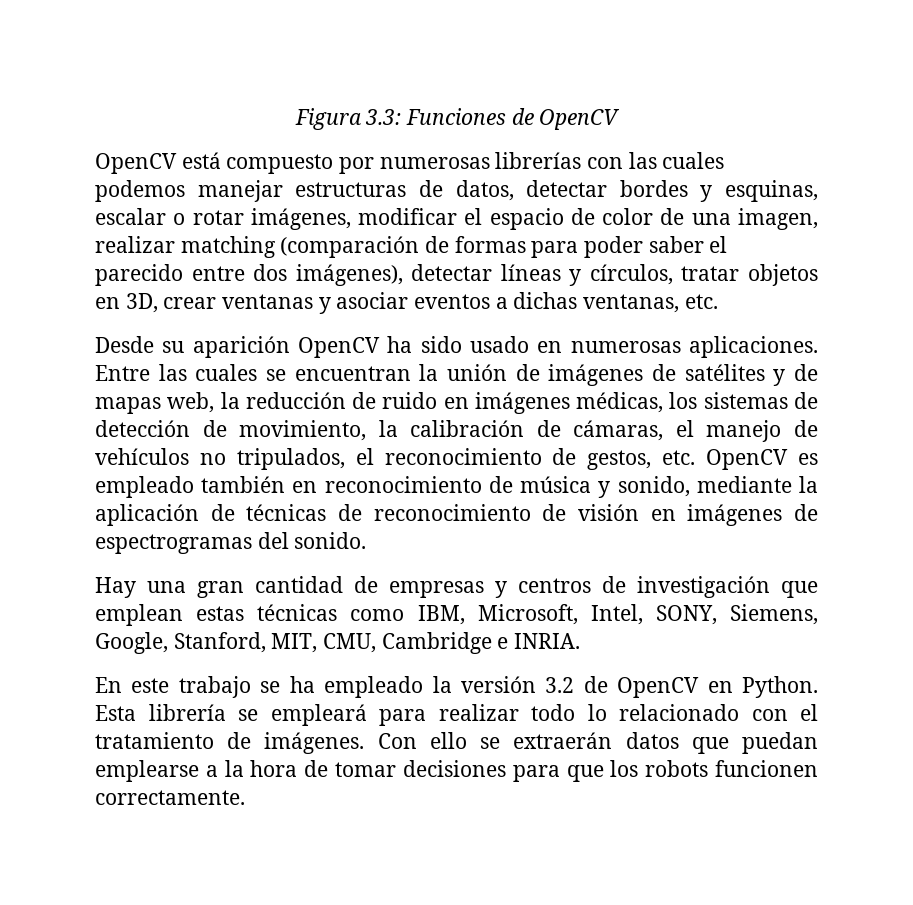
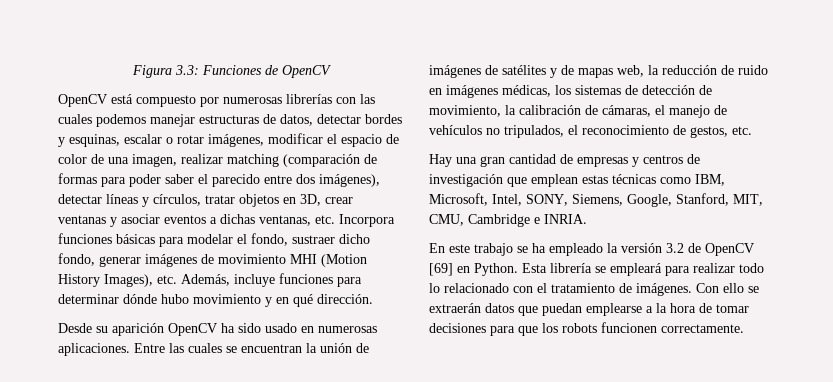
- OpenCV está compuesto por numerosas librerías con las cuales podemos manejar estructuras de datos, detectar bordes y esquinas, escalar o rotar imágenes, modificar el espacio de color de una imagen, realizar matching (comparación de formas para poder saber el parecido entre dos imágenes), detectar líneas y círculos, tratar objetos en 3D, crear ventanas y asociar eventos a dichas ventanas, etc.
+ OpenCV está compuesto por numerosas librerías con las cuales podemos manejar estructuras de datos, detectar bordes y esquinas, escalar o rotar imágenes, modificar el espacio de color de una imagen, realizar matching (comparación de formas para poder saber el parecido entre dos imágenes), detectar líneas y círculos, tratar objetos en 3D, crear ventanas y asociar eventos a dichas ventanas, etc. Incorpora funciones básicas para modelar el fondo, sustraer dicho fondo, generar imágenes de movimiento MHI (Motion History Images), etc. Además, incluye funciones para determinar dónde hubo movimiento y en qué dirección.
- Entre las cuales se encuentran la unión de imágenes de satélites y de mapas web, la reducción de ruido en imágenes médicas, los sistemas de detección de movimiento, la calibración de cámaras, el manejo de vehículos no tripulados, el reconocimiento de gestos, etc. OpenCV es empleado también en reconocimiento de música y sonido, mediante la aplicación de técnicas de reconocimiento de visión en imágenes de espectrogramas del sonido.
+ Entre las cuales se encuentran la unión de imágenes de satélites y de mapas web, la reducción de ruido en imágenes médicas, los sistemas de detección de movimiento, la calibración de cámaras, el manejo de vehículos no tripulados, el reconocimiento de gestos, etc.
- En este trabajo se ha empleado la versión 3.2 de OpenCV en Python.
+ En este trabajo se ha empleado la versión 3.2 de OpenCV [69] en Python.

